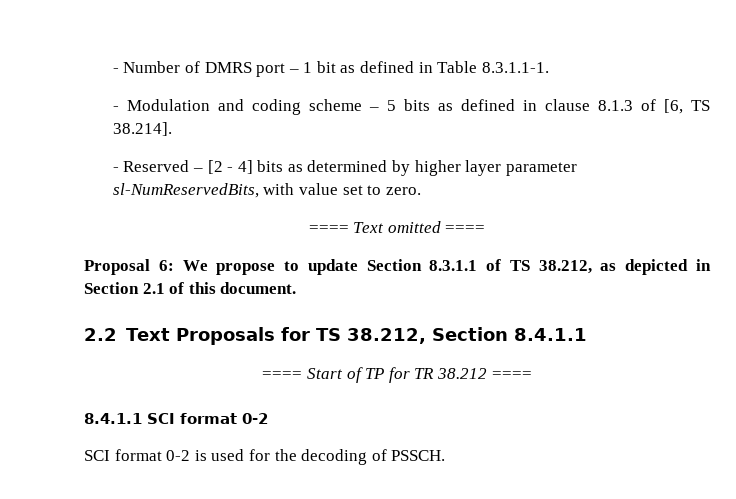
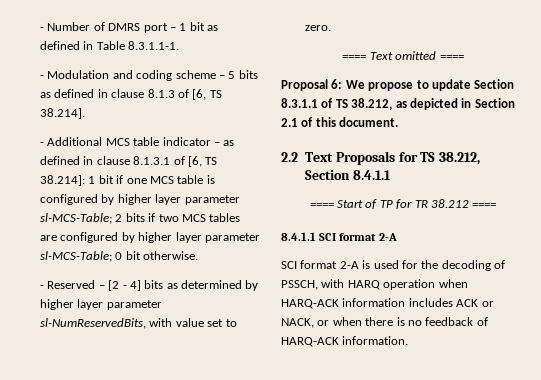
+ - Additional MCS table indicator – as defined in clause 8.1.3.1 of [6, TS 38.214]: 1 bit if one MCS table is configured by higher layer parameter sl-MCS-Table; 2 bits if two MCS tables are configured by higher layer parameter sl-MCS-Table; 0 bit otherwise.
- 8.4.1.1 SCI format 0-2
- SCI format 0-2 is used for the decoding of PSSCH.
+ 8.4.1.1 SCI format 2-A
+ SCI format 2-A is used for the decoding of PSSCH, with HARQ operation when HARQ-ACK information includes ACK or NACK, or when there is no feedback of HARQ-ACK information.

